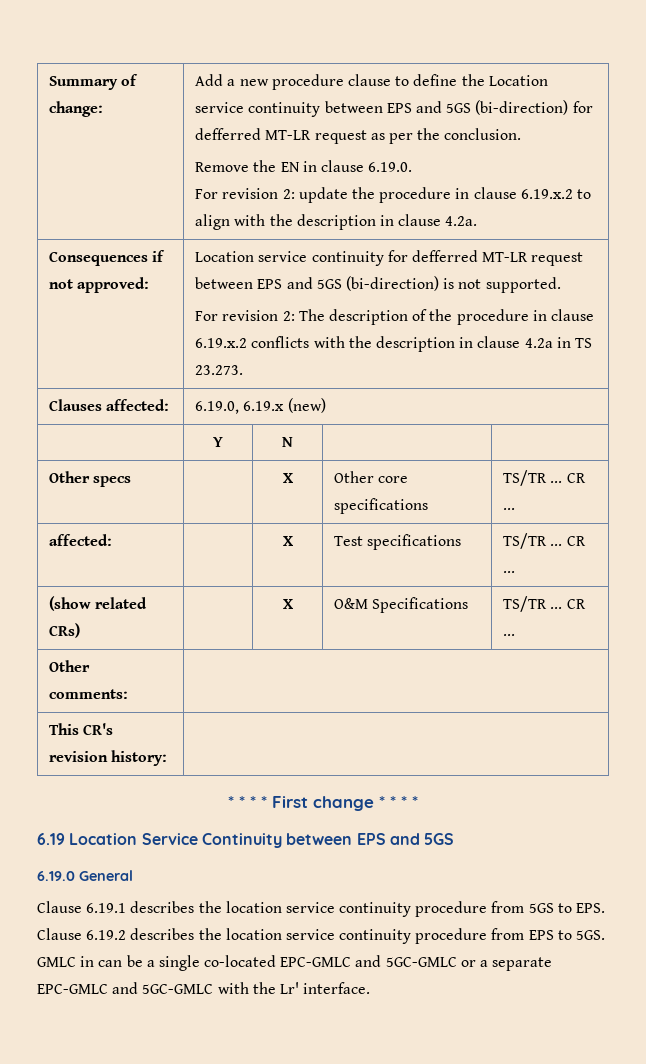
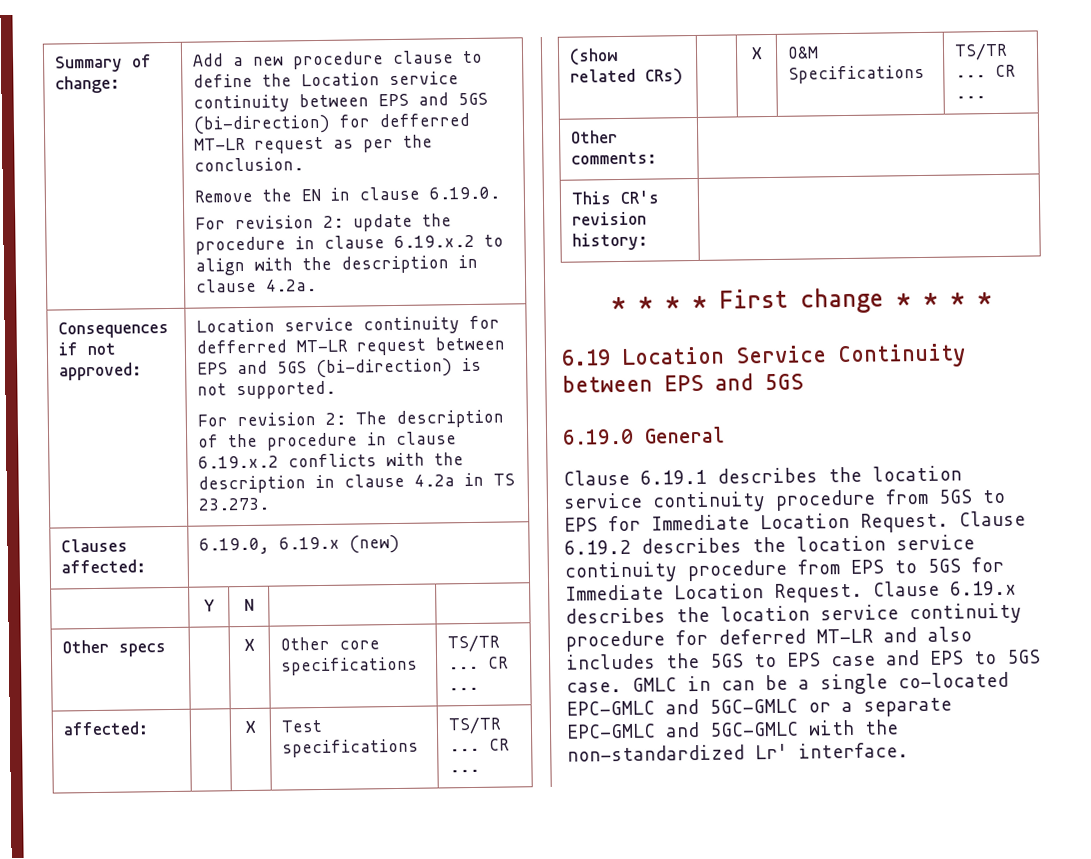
- Clause 6.19.1 describes the location service continuity procedure from 5GS to EPS. Clause 6.19.2 describes the location service continuity procedure from EPS to 5GS.
+ Clause 6.19.1 describes the location service continuity procedure from 5GS to EPS for Immediate Location Request. Clause 6.19.2 describes the location service continuity procedure from EPS to 5GS for Immediate Location Request. Clause 6.19.x describes the location service continuity procedure for deferred MT-LR and also includes the 5GS to EPS case and EPS to 5GS case.
- GMLC in can be a single co-located EPC-GMLC and 5GC-GMLC or a separate EPC-GMLC and 5GC-GMLC with the Lr' interface.
+ GMLC in can be a single co-located EPC-GMLC and 5GC-GMLC or a separate EPC-GMLC and 5GC-GMLC with the non-standardized Lr' interface.

